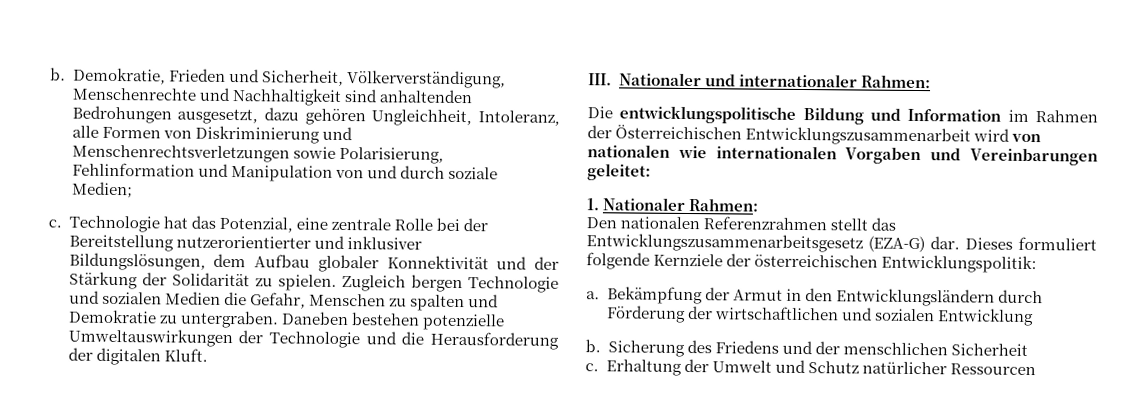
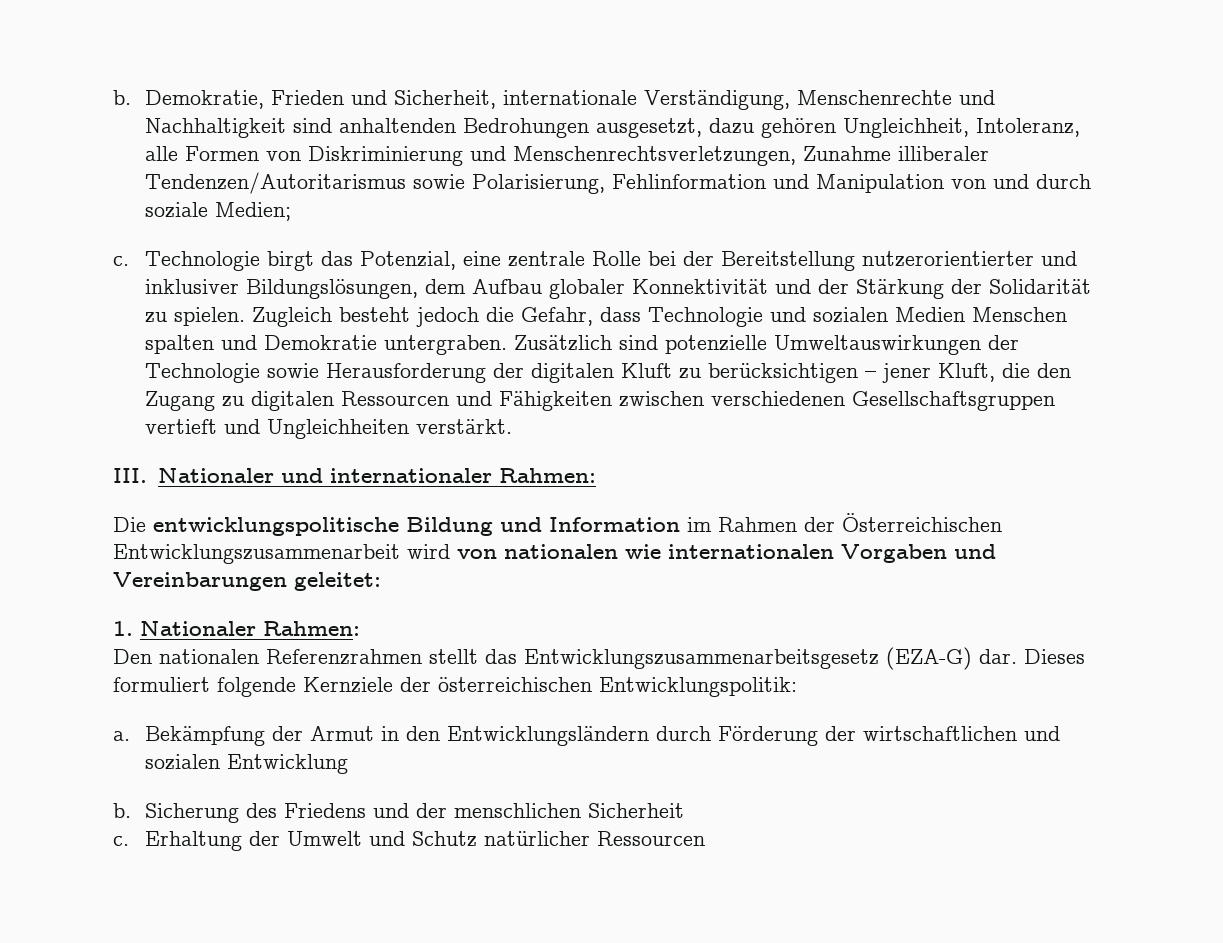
- Demokratie, Frieden und Sicherheit, Völkerverständigung, Menschenrechte und Nachhaltigkeit sind anhaltenden Bedrohungen ausgesetzt, dazu gehören Ungleichheit, Intoleranz, alle Formen von Diskriminierung und Menschenrechtsverletzungen sowie Polarisierung, Fehlinformation und Manipulation von und durch soziale Medien;
+ Demokratie, Frieden und Sicherheit, internationale Verständigung, Menschenrechte und Nachhaltigkeit sind anhaltenden Bedrohungen ausgesetzt, dazu gehören Ungleichheit, Intoleranz, alle Formen von Diskriminierung und Menschenrechtsverletzungen, Zunahme illiberaler Tendenzen/Autoritarismus sowie Polarisierung, Fehlinformation und Manipulation von und durch soziale Medien;
- Technologie hat das Potenzial, eine zentrale Rolle bei der Bereitstellung nutzerorientierter und inklusiver Bildungslösungen, dem Aufbau globaler Konnektivität und der Stärkung der Solidarität zu spielen.
+ Technologie birgt das Potenzial, eine zentrale Rolle bei der Bereitstellung nutzerorientierter und inklusiver Bildungslösungen, dem Aufbau globaler Konnektivität und der Stärkung der Solidarität zu spielen.
- Zugleich bergen Technologie und sozialen Medien die Gefahr, Menschen zu spalten und Demokratie zu untergraben. Daneben bestehen potenzielle Umweltauswirkungen der Technologie und die Herausforderung der digitalen Kluft.
+ Zugleich besteht jedoch die Gefahr, dass Technologie und sozialen Medien Menschen spalten und Demokratie untergraben. Zusätzlich sind potenzielle Umweltauswirkungen der Technologie sowie Herausforderung der digitalen Kluft zu berücksichtigen – jener Kluft, die den Zugang zu digitalen Ressourcen und Fähigkeiten zwischen verschiedenen Gesellschaftsgruppen vertieft und Ungleichheiten verstärkt.

